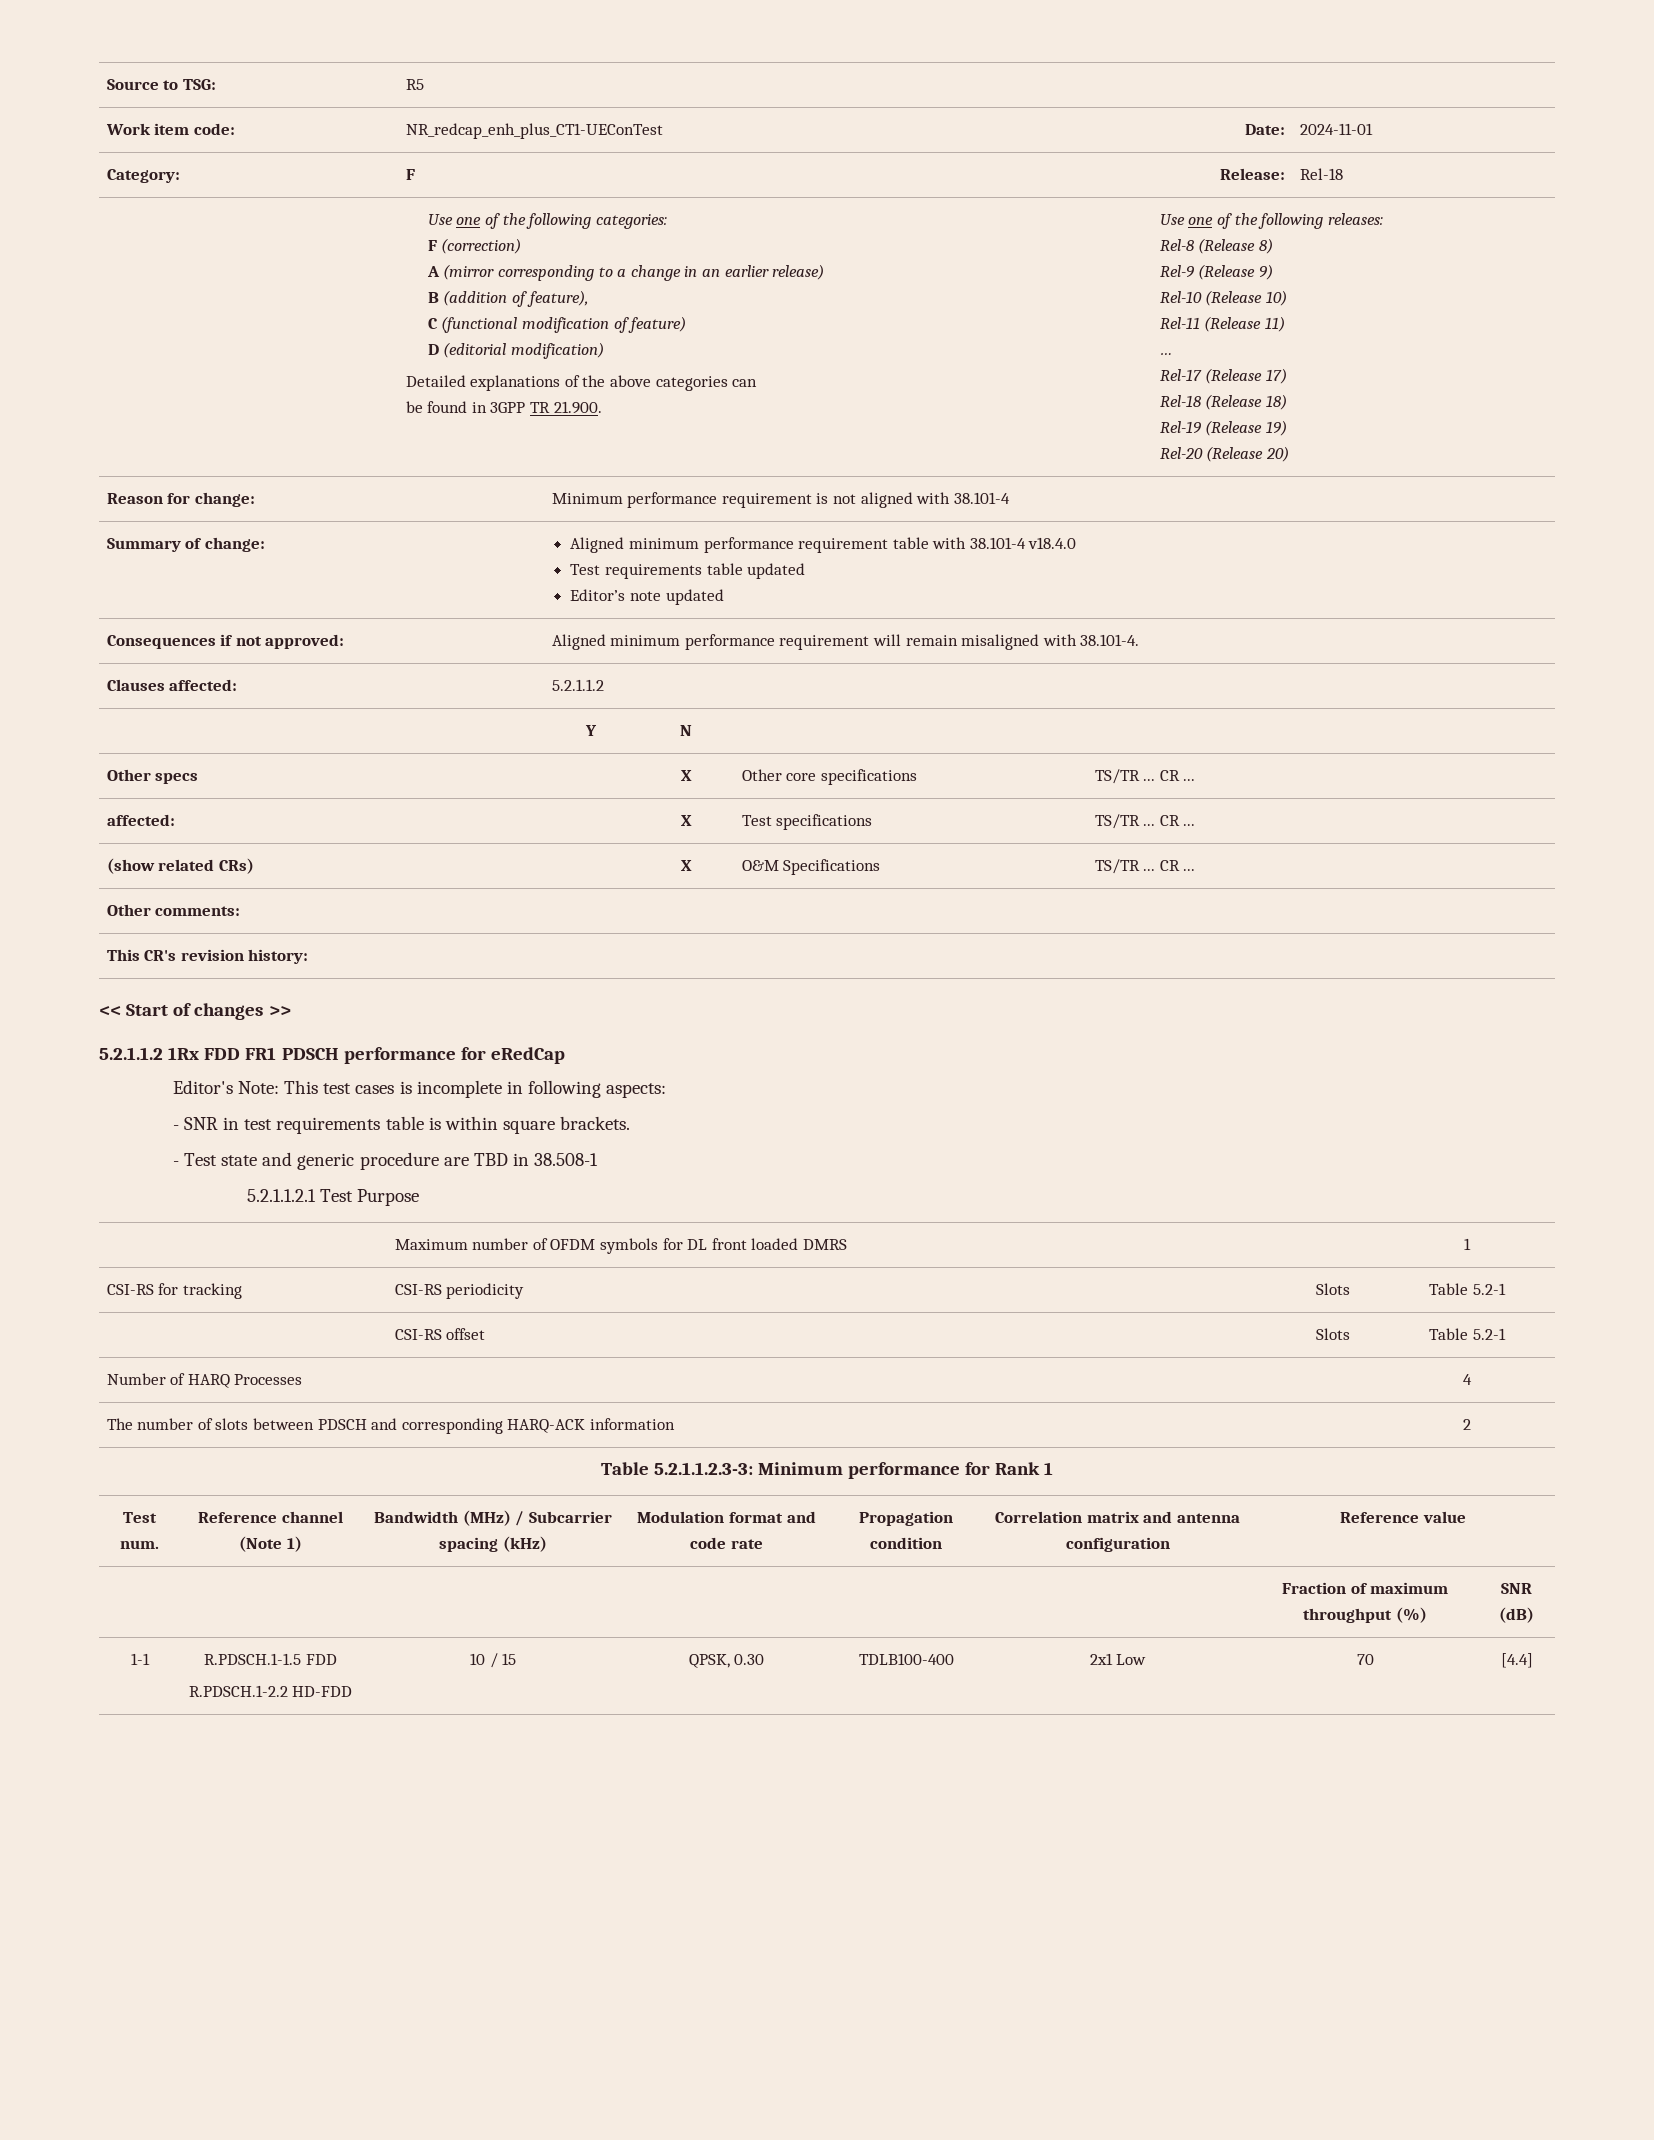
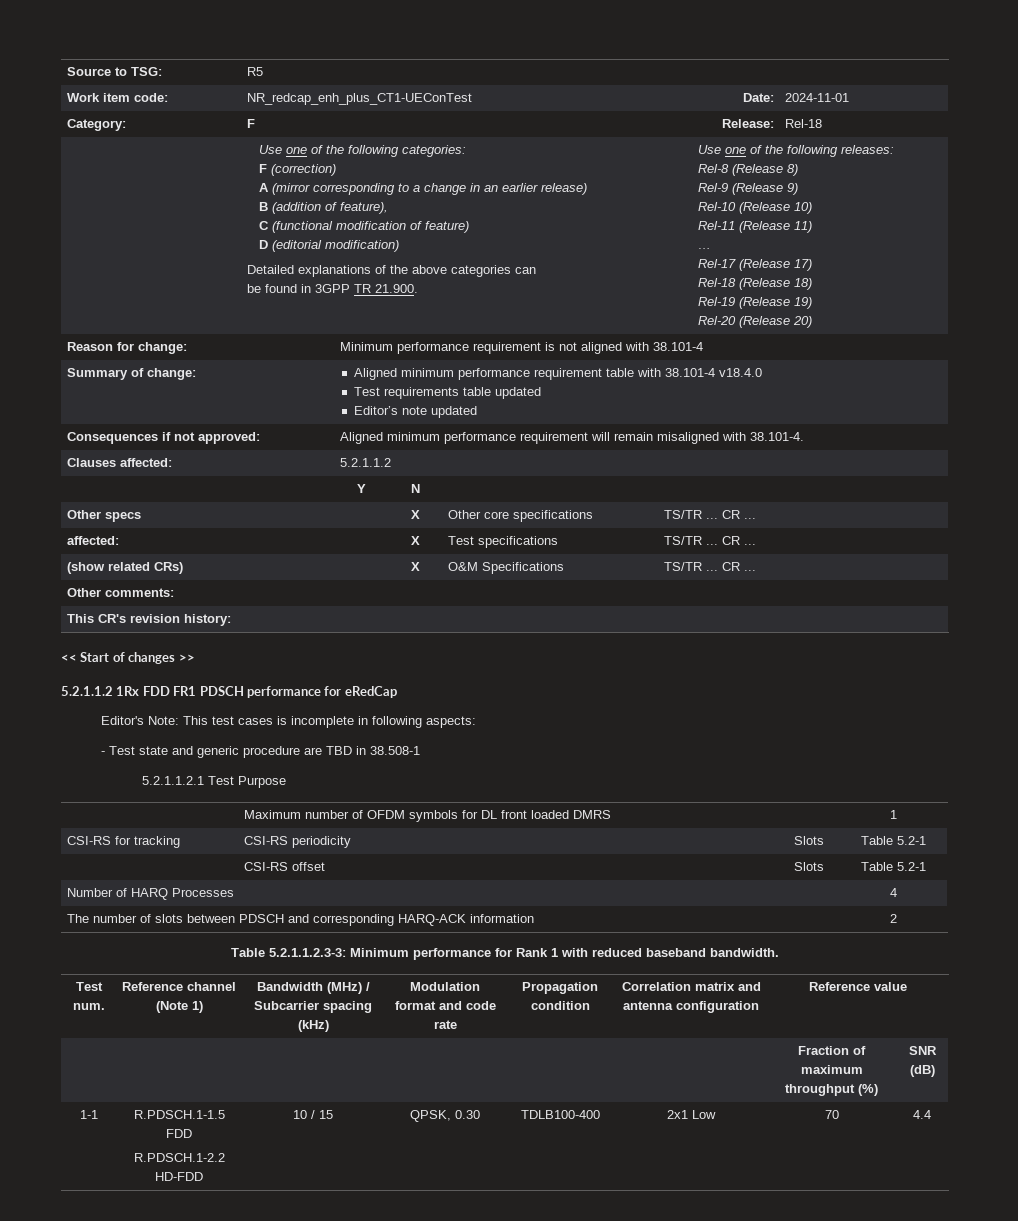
- - SNR in test requirements table is within square brackets.
- Table 5.2.1.1.2.3-3: Minimum performance for Rank 1
+ Table 5.2.1.1.2.3-3: Minimum performance for Rank 1 with reduced baseband bandwidth.
  1-1 | R.PDSCH.1-1.5 FDD
- R.PDSCH.1-2.2 HD-FDD | 10 / 15 | QPSK, 0.30 | TDLB100-400 | 2x1 Low | 70 | [4.4]
+ R.PDSCH.1-2.2 HD-FDD | 10 / 15 | QPSK, 0.30 | TDLB100-400 | 2x1 Low | 70 | 4.4

